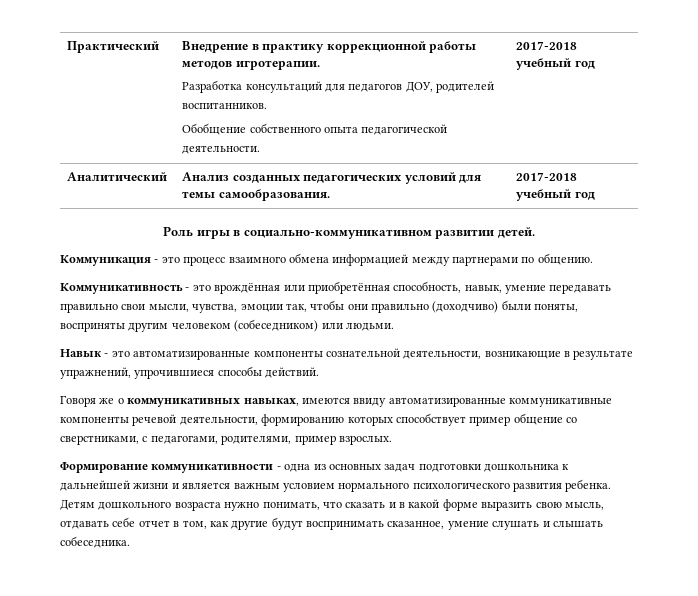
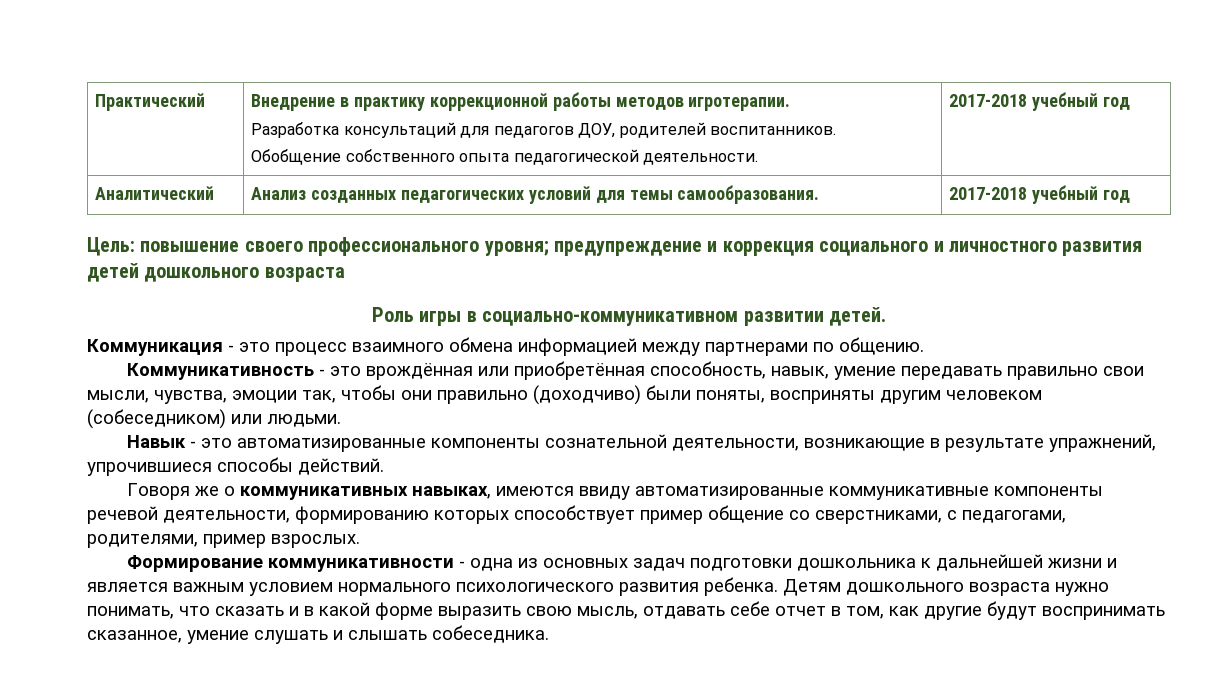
+ Цель: повышение своего профессионального уровня; предупреждение и коррекция социального и личностного развития детей дошкольного возраста

